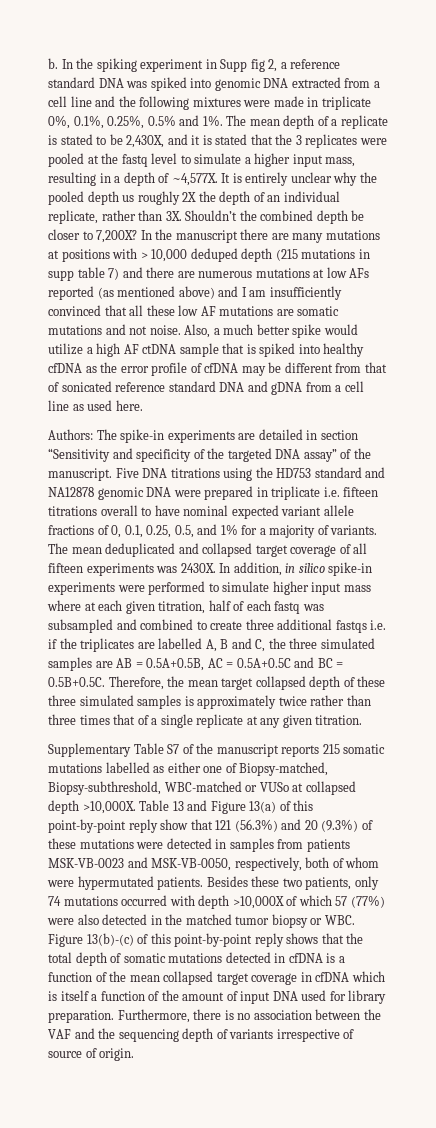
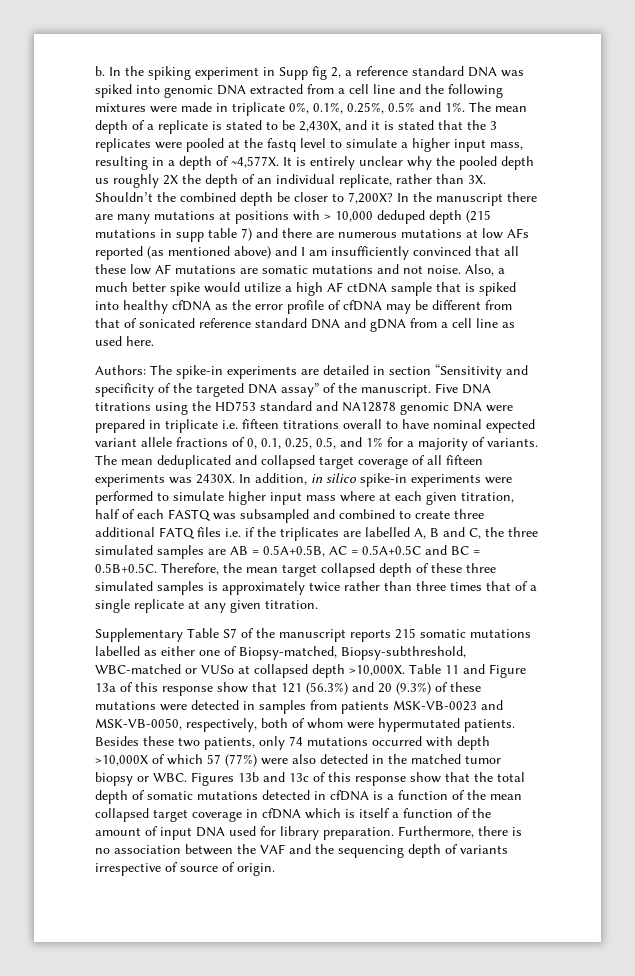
- In addition, in silico spike-in experiments were performed to simulate higher input mass where at each given titration, half of each fastq was subsampled and combined to create three additional fastqs i.e. if the triplicates are labelled A, B and C, the three simulated samples are AB = 0.5A+0.5B, AC = 0.5A+0.5C and BC = 0.5B+0.5C. Therefore, the mean target collapsed depth of these three simulated samples is approximately twice rather than three times that of a single replicate at any given titration.
+ In addition, in silico spike-in experiments were performed to simulate higher input mass where at each given titration, half of each FASTQ was subsampled and combined to create three additional FATQ files i.e. if the triplicates are labelled A, B and C, the three simulated samples are AB = 0.5A+0.5B, AC = 0.5A+0.5C and BC = 0.5B+0.5C. Therefore, the mean target collapsed depth of these three simulated samples is approximately twice rather than three times that of a single replicate at any given titration.
- Table 13 and Figure 13(a) of this point-by-point reply show that 121 (56.3%) and 20 (9.3%) of these mutations were detected in samples from patients MSK-VB-0023 and MSK-VB-0050, respectively, both of whom were hypermutated patients.
+ Table 11 and Figure 13a of this response show that 121 (56.3%) and 20 (9.3%) of these mutations were detected in samples from patients MSK-VB-0023 and MSK-VB-0050, respectively, both of whom were hypermutated patients.
- Besides these two patients, only 74 mutations occurred with depth >10,000X of which 57 (77%) were also detected in the matched tumor biopsy or WBC. Figure 13(b)-(c) of this point-by-point reply shows that the total depth of somatic mutations detected in cfDNA is a function of the mean collapsed target coverage in cfDNA which is itself a function of the amount of input DNA used for library preparation.
+ Besides these two patients, only 74 mutations occurred with depth >10,000X of which 57 (77%) were also detected in the matched tumor biopsy or WBC. Figures 13b and 13c of this response show that the total depth of somatic mutations detected in cfDNA is a function of the mean collapsed target coverage in cfDNA which is itself a function of the amount of input DNA used for library preparation.

